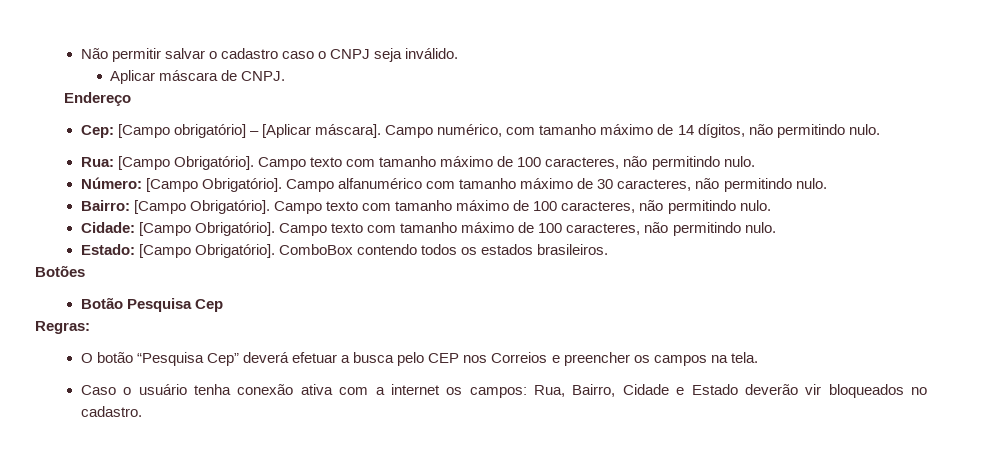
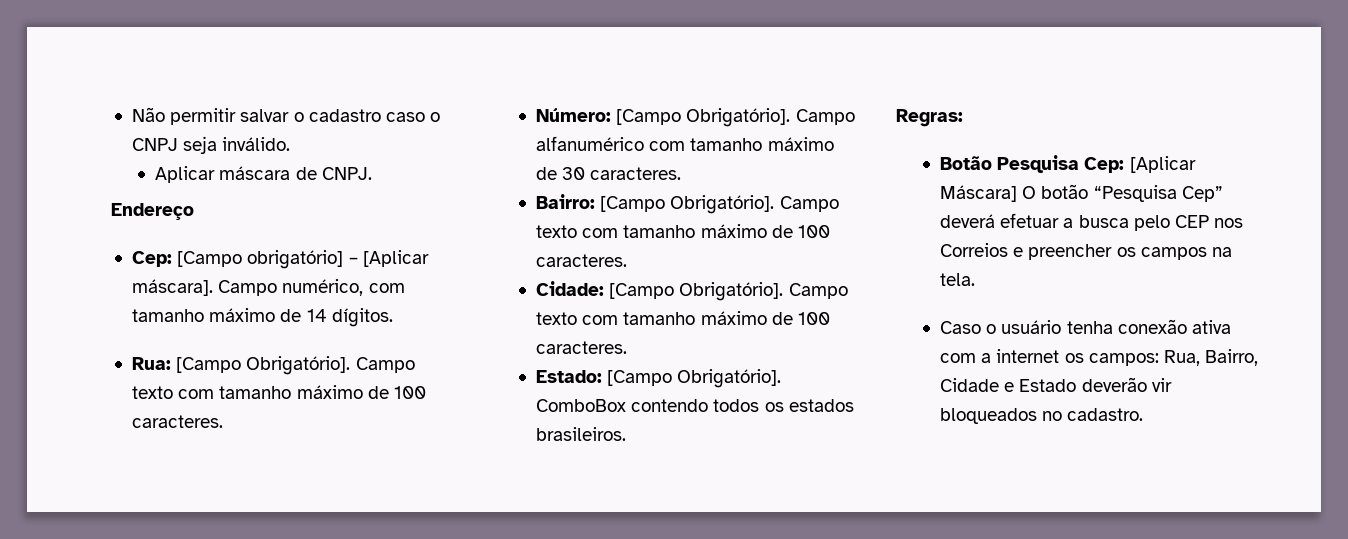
- Campo numérico, com tamanho máximo de 14 dígitos, não permitindo nulo.
+ Campo numérico, com tamanho máximo de 14 dígitos.
- Rua: [Campo Obrigatório]. Campo texto com tamanho máximo de 100 caracteres, não permitindo nulo.
+ Rua: [Campo Obrigatório]. Campo texto com tamanho máximo de 100 caracteres.
- Campo alfanumérico com tamanho máximo de 30 caracteres, não permitindo nulo.
+ Campo alfanumérico com tamanho máximo de 30 caracteres.
- Bairro: [Campo Obrigatório]. Campo texto com tamanho máximo de 100 caracteres, não permitindo nulo.
+ Bairro: [Campo Obrigatório]. Campo texto com tamanho máximo de 100 caracteres.
- Cidade: [Campo Obrigatório]. Campo texto com tamanho máximo de 100 caracteres, não permitindo nulo.
+ Cidade: [Campo Obrigatório]. Campo texto com tamanho máximo de 100 caracteres.
- Botões
+ Regras:
- Botão Pesquisa Cep
- Regras:
- O botão “Pesquisa Cep” deverá efetuar a busca pelo CEP nos Correios e preencher os campos na tela.
+ Botão Pesquisa Cep: [Aplicar Máscara] O botão “Pesquisa Cep” deverá efetuar a busca pelo CEP nos Correios e preencher os campos na tela.

